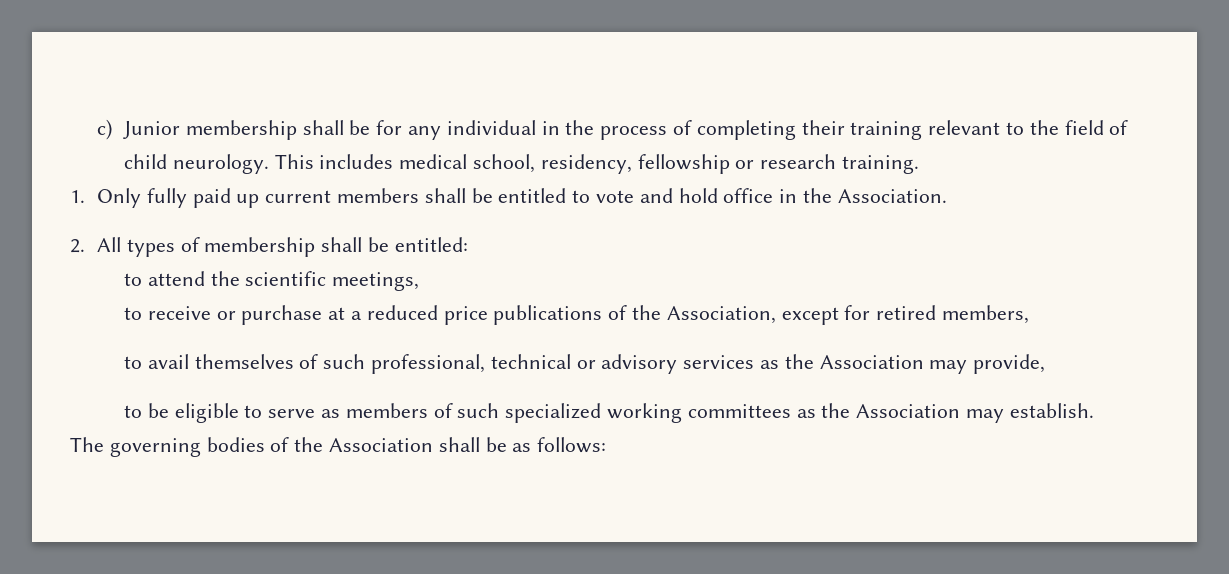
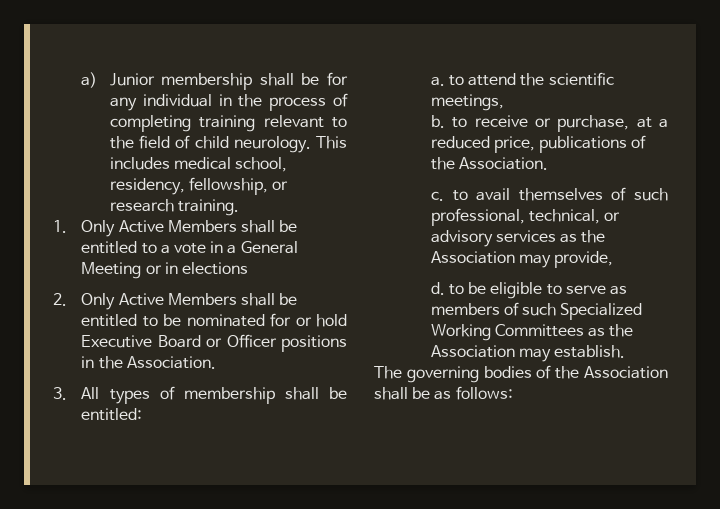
- c) Junior membership shall be for any individual in the process of completing their training relevant to the field of child neurology.
+ a) Junior membership shall be for any individual in the process of completing training relevant to the field of child neurology.
- This includes medical school, residency, fellowship or research training.
+ This includes medical school, residency, fellowship, or research training.
- 1. Only fully paid up current members shall be entitled to vote and hold office in the Association.
+ 1. Only Active Members shall be entitled to a vote in a General Meeting or in elections
+ 2. Only Active Members shall be entitled to be nominated for or hold Executive Board or Officer positions in the Association.
- 2. All types of membership shall be entitled:
+ 3. All types of membership shall be entitled:
- to attend the scientific meetings,
+ a. to attend the scientific meetings,
- to receive or purchase at a reduced price publications of the Association, except for retired members,
- to avail themselves of such professional, technical or advisory services as the Association may provide,
+ b. to receive or purchase, at a reduced price, publications of the Association.
+ c. to avail themselves of such professional, technical, or advisory services as the Association may provide,
- to be eligible to serve as members of such specialized working committees as the Association may establish.
+ d. to be eligible to serve as members of such Specialized Working Committees as the Association may establish.

